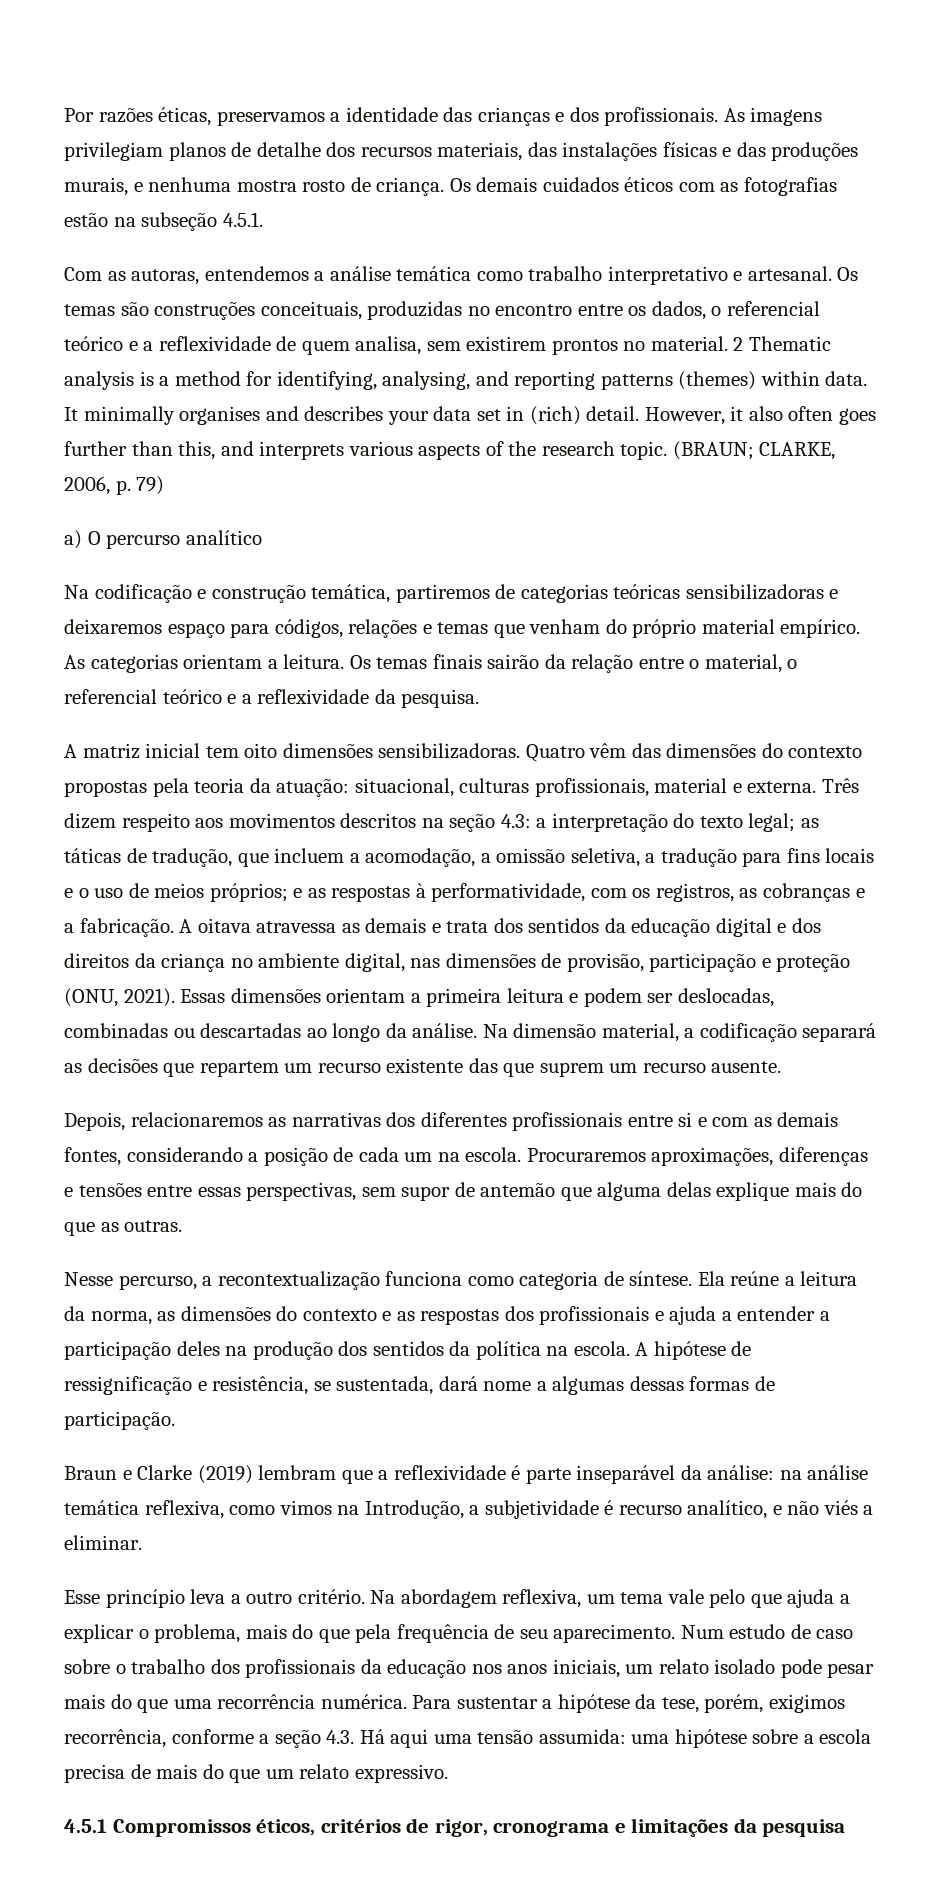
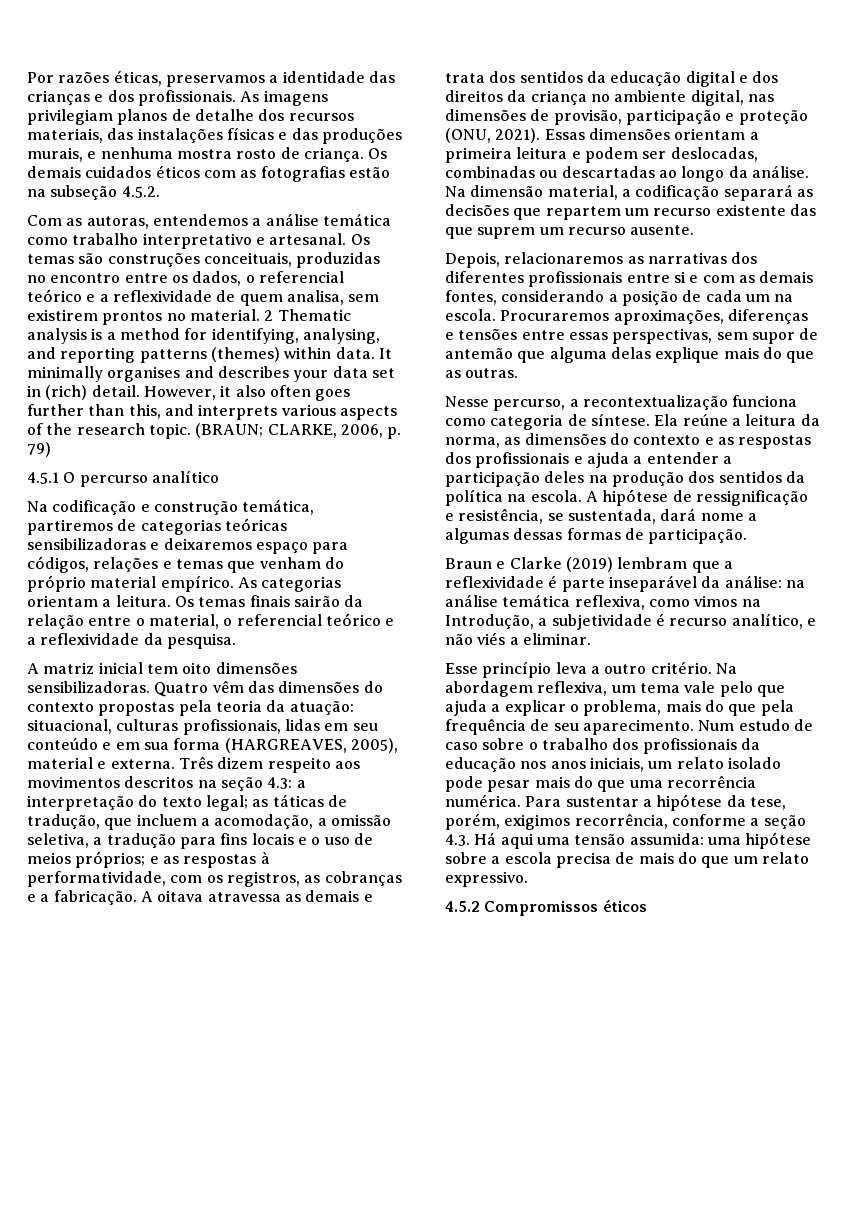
- Os demais cuidados éticos com as fotografias estão na subseção 4.5.1.
+ Os demais cuidados éticos com as fotografias estão na subseção 4.5.2.
- a) O percurso analítico
+ 4.5.1 O percurso analítico
- Quatro vêm das dimensões do contexto propostas pela teoria da atuação: situacional, culturas profissionais, material e externa.
+ Quatro vêm das dimensões do contexto propostas pela teoria da atuação: situacional, culturas profissionais, lidas em seu conteúdo e em sua forma (HARGREAVES, 2005), material e externa.
- 4.5.1 Compromissos éticos, critérios de rigor, cronograma e limitações da pesquisa
+ 4.5.2 Compromissos éticos

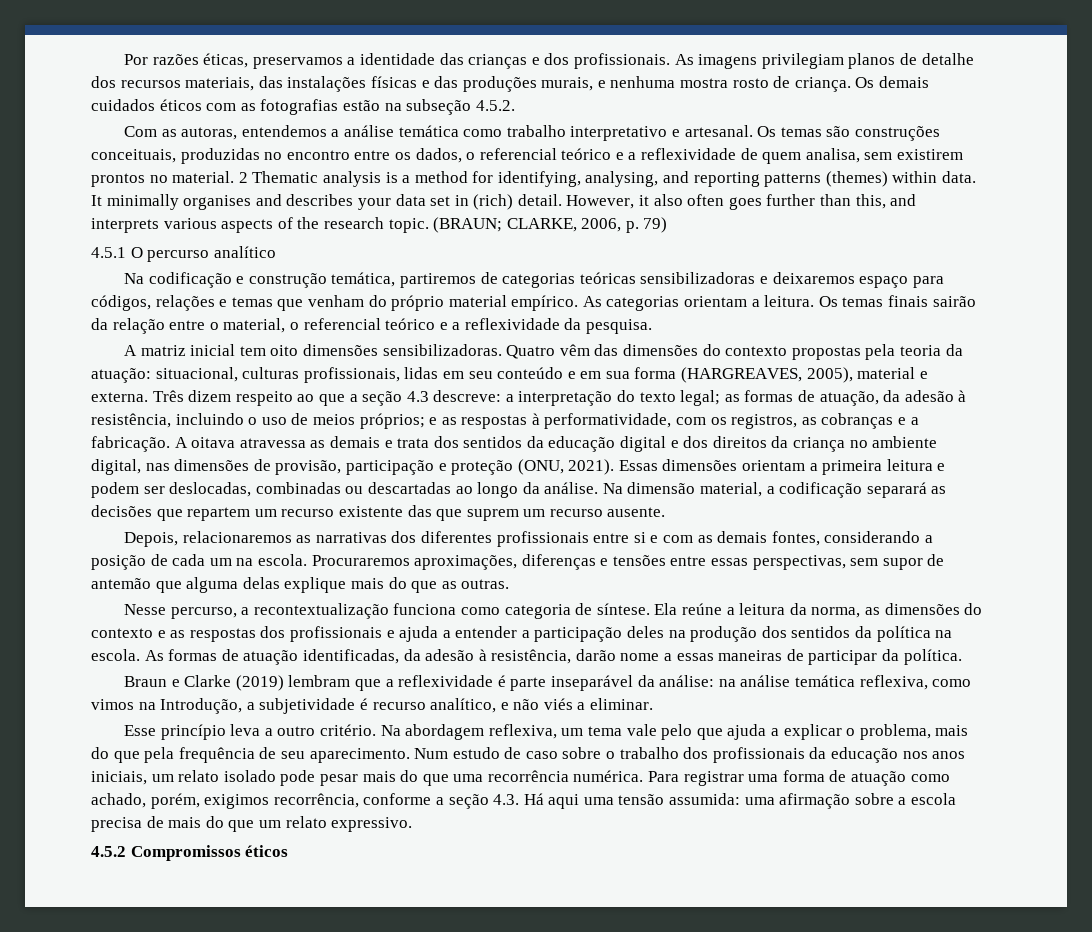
- Três dizem respeito aos movimentos descritos na seção 4.3: a interpretação do texto legal; as táticas de tradução, que incluem a acomodação, a omissão seletiva, a tradução para fins locais e o uso de meios próprios; e as respostas à performatividade, com os registros, as cobranças e a fabricação.
+ Três dizem respeito ao que a seção 4.3 descreve: a interpretação do texto legal; as formas de atuação, da adesão à resistência, incluindo o uso de meios próprios; e as respostas à performatividade, com os registros, as cobranças e a fabricação.
- A hipótese de ressignificação e resistência, se sustentada, dará nome a algumas dessas formas de participação.
+ As formas de atuação identificadas, da adesão à resistência, darão nome a essas maneiras de participar da política.
- Para sustentar a hipótese da tese, porém, exigimos recorrência, conforme a seção 4.3. Há aqui uma tensão assumida: uma hipótese sobre a escola precisa de mais do que um relato expressivo.
+ Para registrar uma forma de atuação como achado, porém, exigimos recorrência, conforme a seção 4.3. Há aqui uma tensão assumida: uma afirmação sobre a escola precisa de mais do que um relato expressivo.

